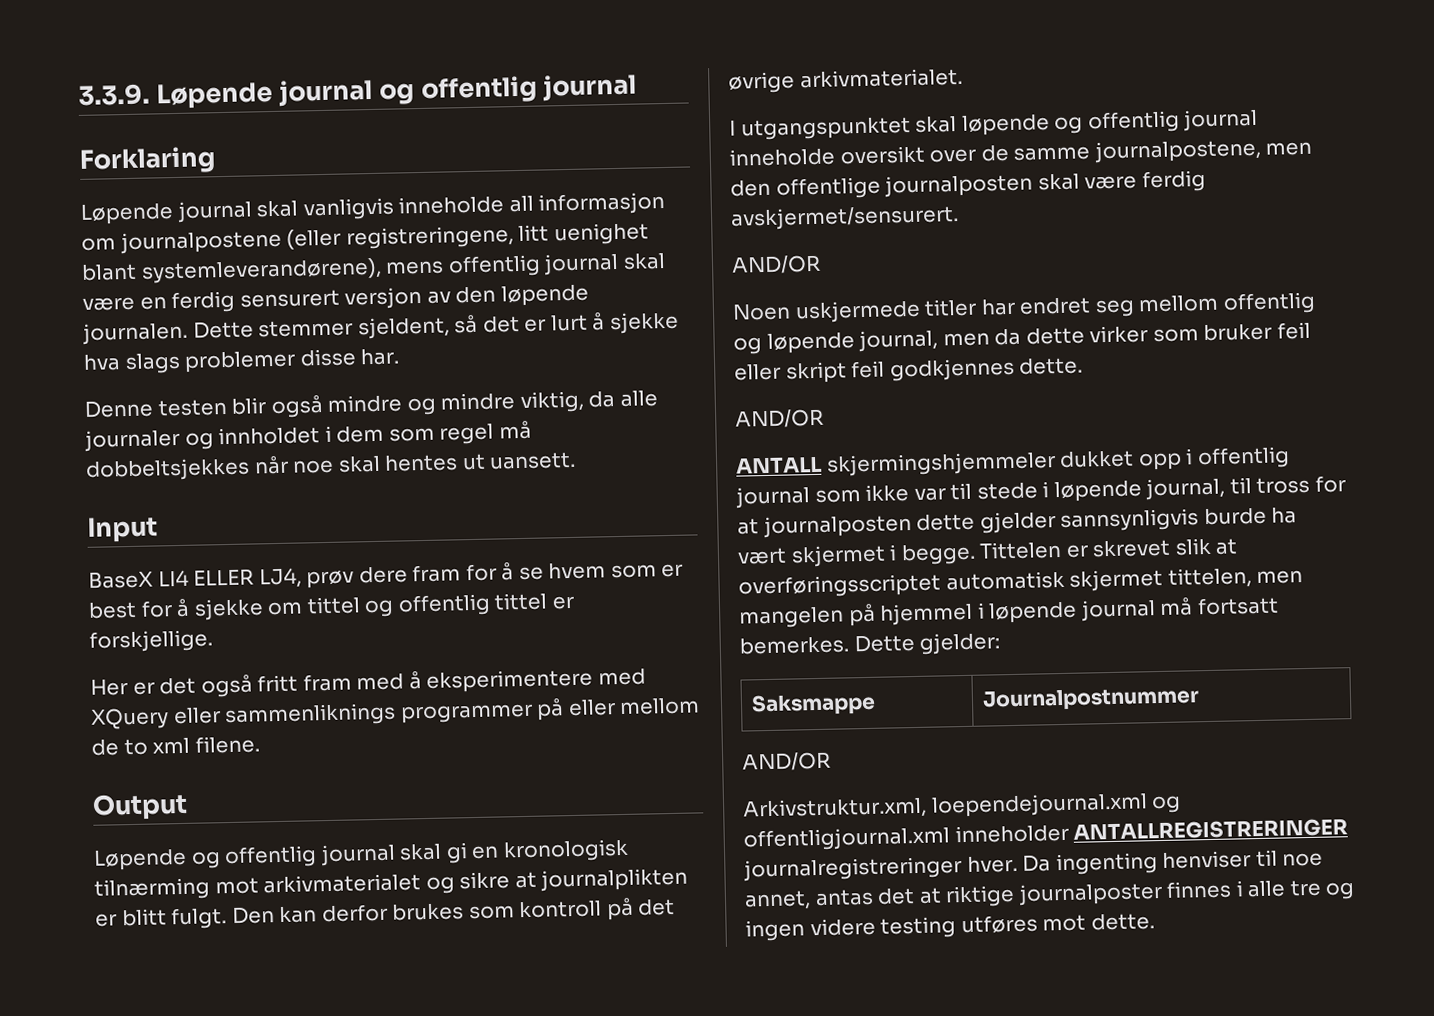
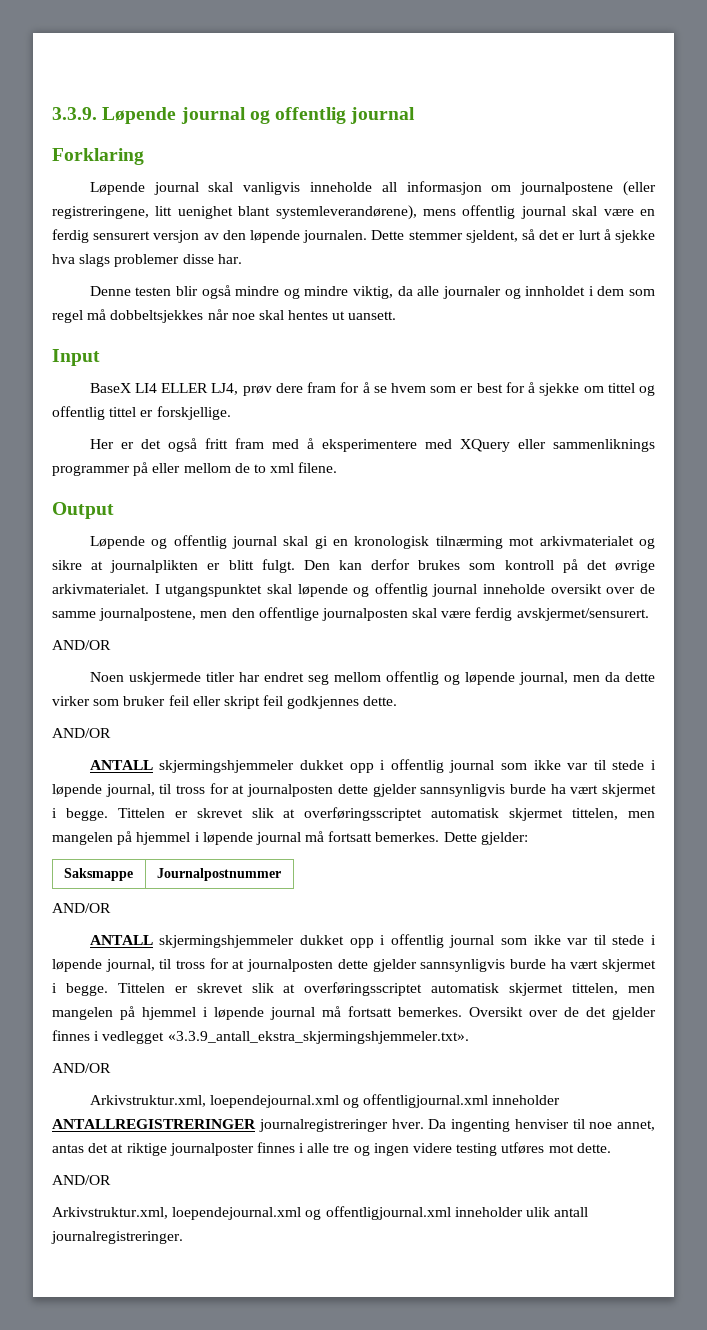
- Den kan derfor brukes som kontroll på det øvrige arkivmaterialet.
- I utgangspunktet skal løpende og offentlig journal inneholde oversikt over de samme journalpostene, men den offentlige journalposten skal være ferdig avskjermet/sensurert.
+ Den kan derfor brukes som kontroll på det øvrige arkivmaterialet. I utgangspunktet skal løpende og offentlig journal inneholde oversikt over de samme journalpostene, men den offentlige journalposten skal være ferdig avskjermet/sensurert.
+ ANTALL skjermingshjemmeler dukket opp i offentlig journal som ikke var til stede i løpende journal, til tross for at journalposten dette gjelder sannsynligvis burde ha vært skjermet i begge. Tittelen er skrevet slik at overføringsscriptet automatisk skjermet tittelen, men mangelen på hjemmel i løpende journal må fortsatt bemerkes. Oversikt over de det gjelder finnes i vedlegget «3.3.9_antall_ekstra_skjermingshjemmeler.txt».
+ AND/OR
  Da ingenting henviser til noe annet, antas det at riktige journalposter finnes i alle tre og ingen videre testing utføres mot dette.
+ AND/OR
+ Arkivstruktur.xml, loependejournal.xml og offentligjournal.xml inneholder ulik antall journalregistreringer.

